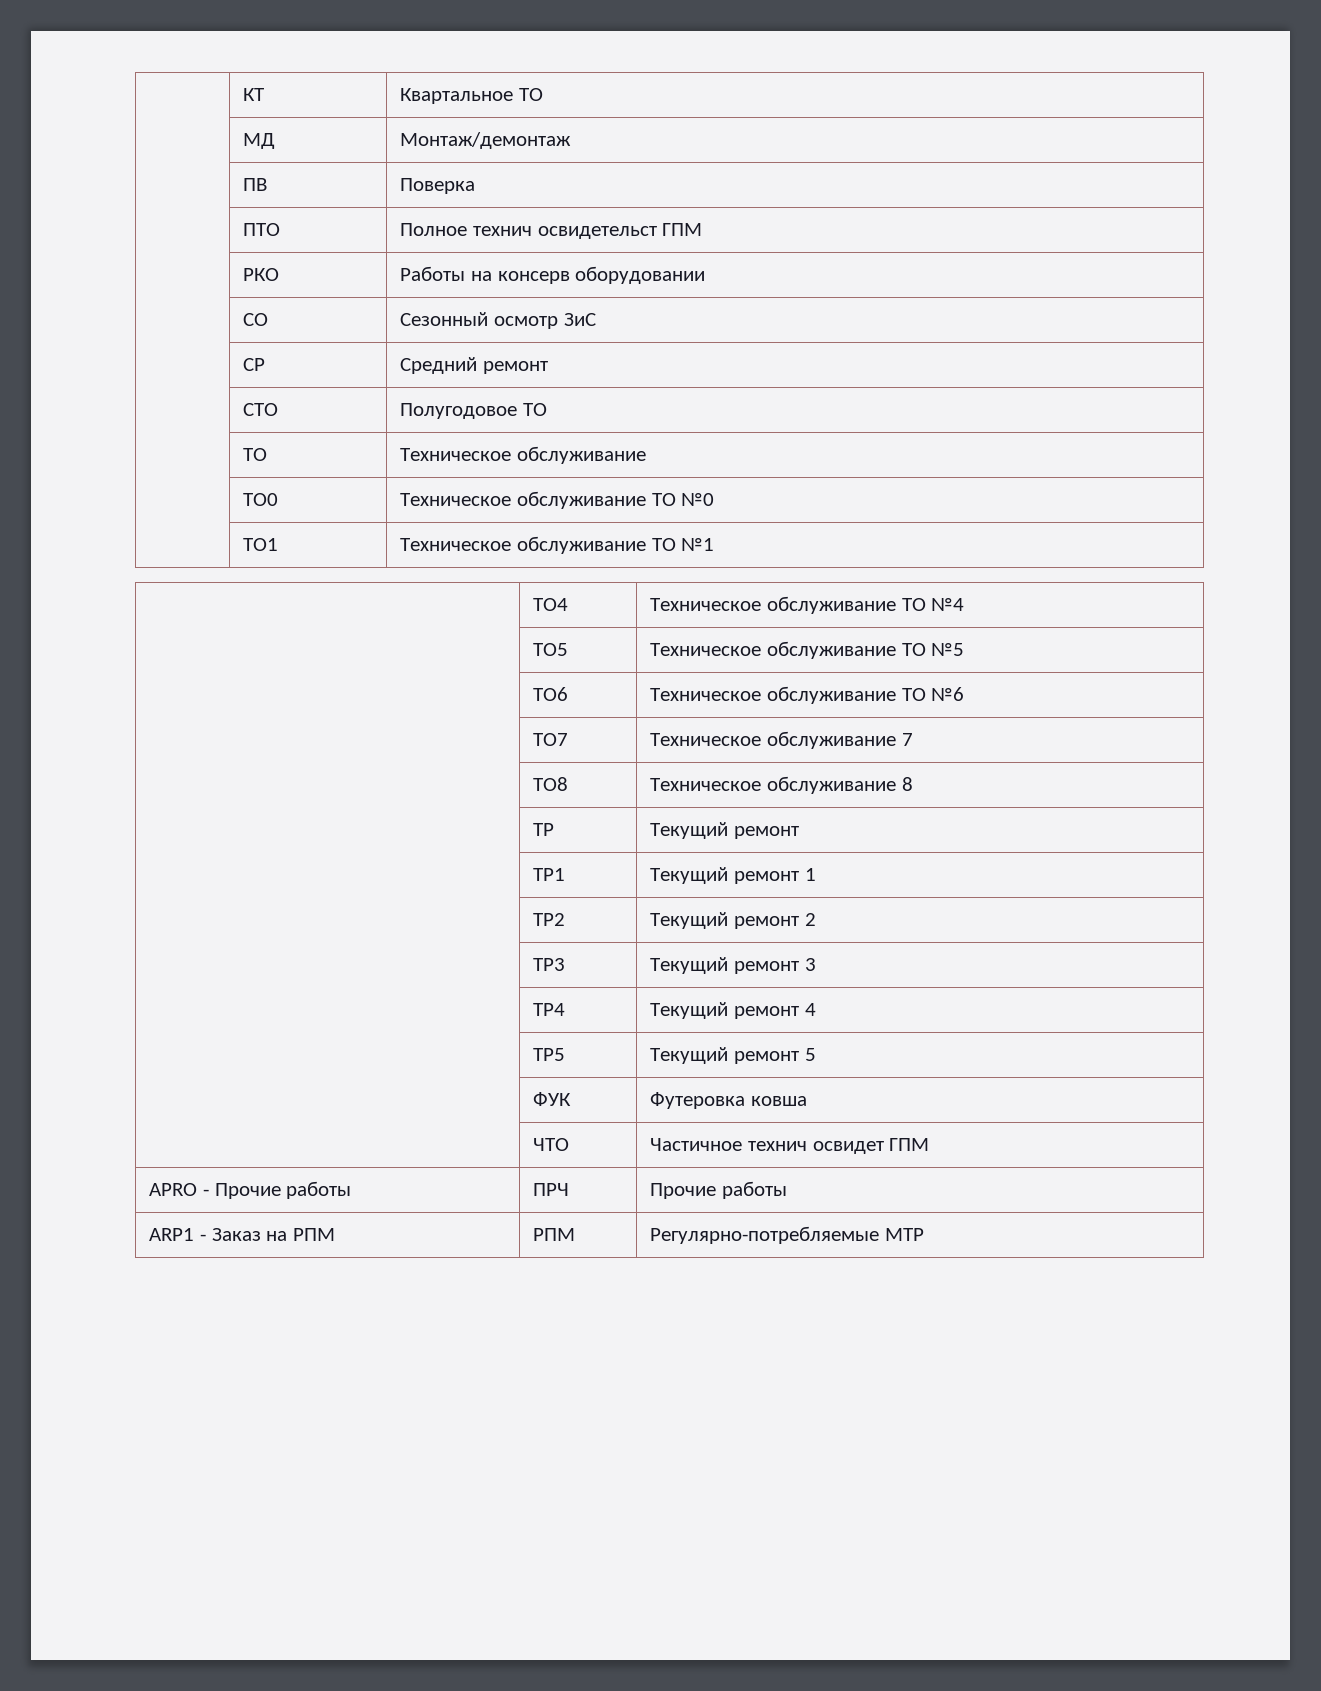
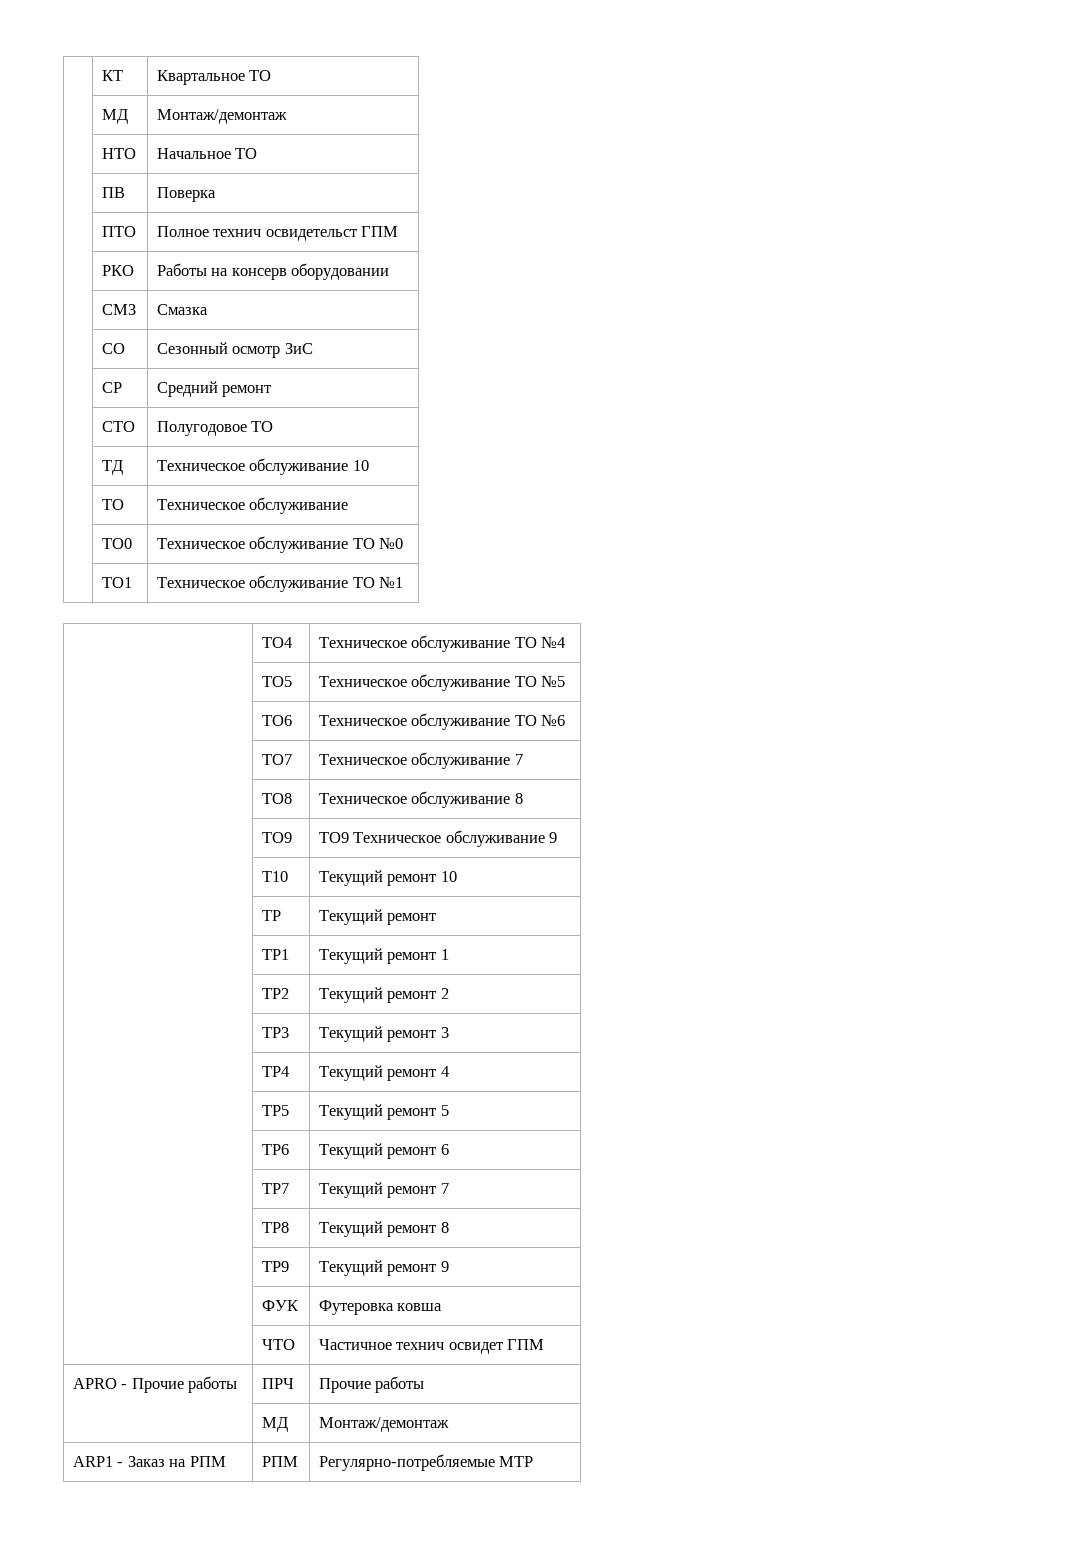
+ | НТО | Начальное ТО
+ | СМЗ | Смазка
+ | ТД | Техническое обслуживание 10
+ | ТО9 | ТО9 Техническое обслуживание 9
+ | Т10 | Текущий ремонт 10
+ | ТР6 | Текущий ремонт 6
+ | ТР7 | Текущий ремонт 7
+ | ТР8 | Текущий ремонт 8
+ | ТР9 | Текущий ремонт 9
  APRO - Прочие работы | ПРЧ | Прочие работы
+ | МД | Монтаж/демонтаж

